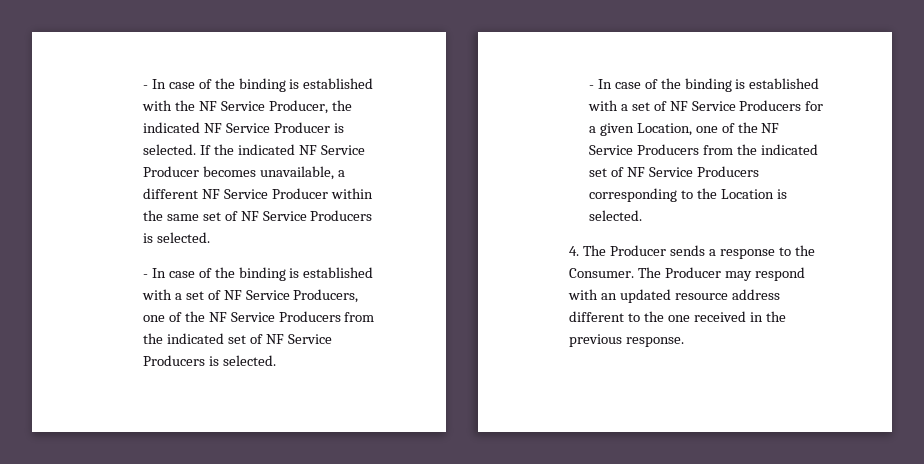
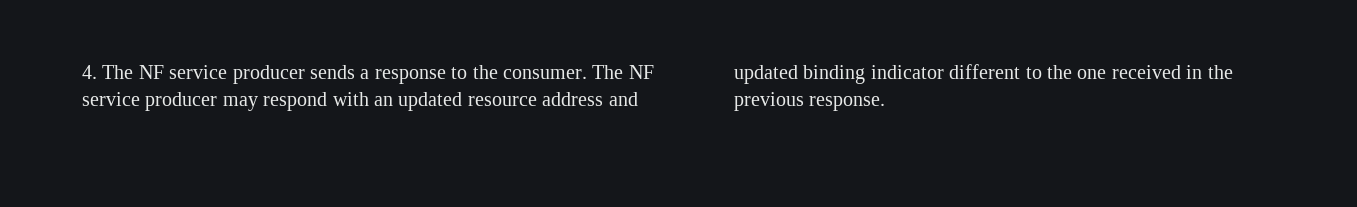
- - In case of the binding is established with the NF Service Producer, the indicated NF Service Producer is selected. If the indicated NF Service Producer becomes unavailable, a different NF Service Producer within the same set of NF Service Producers is selected.
- - In case of the binding is established with a set of NF Service Producers, one of the NF Service Producers from the indicated set of NF Service Producers is selected.
- - In case of the binding is established with a set of NF Service Producers for a given Location, one of the NF Service Producers from the indicated set of NF Service Producers corresponding to the Location is selected.
- 4. The Producer sends a response to the Consumer. The Producer may respond with an updated resource address different to the one received in the previous response.
+ 4. The NF service producer sends a response to the consumer. The NF service producer may respond with an updated resource address and updated binding indicator different to the one received in the previous response.

